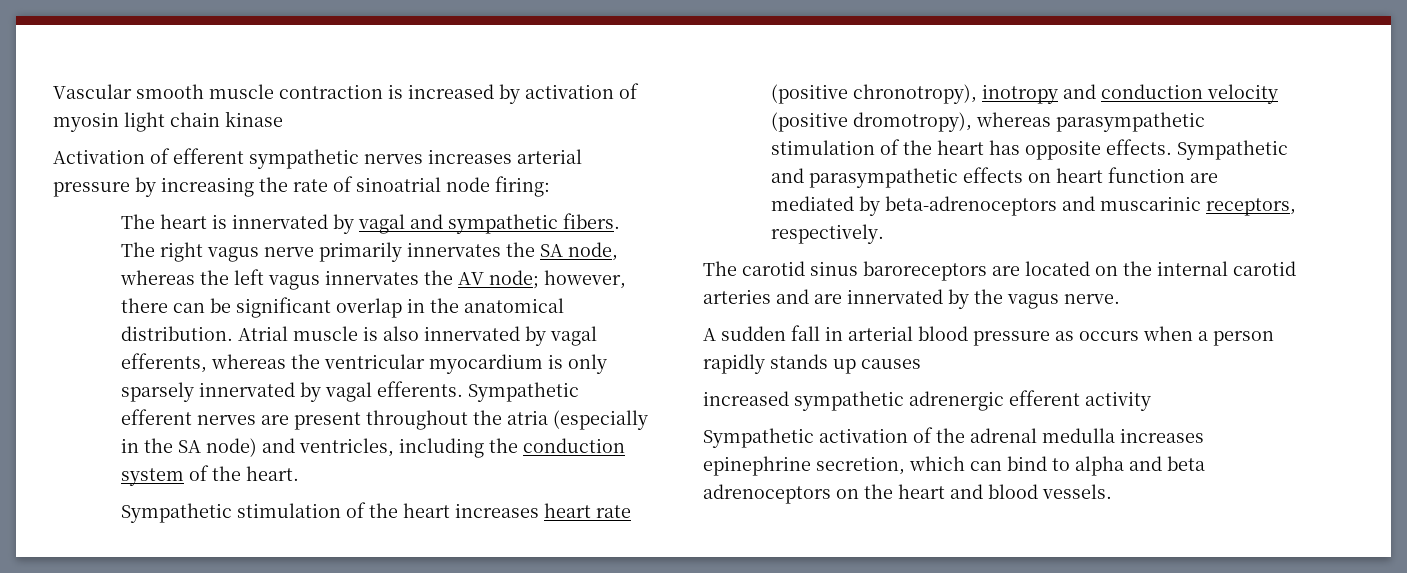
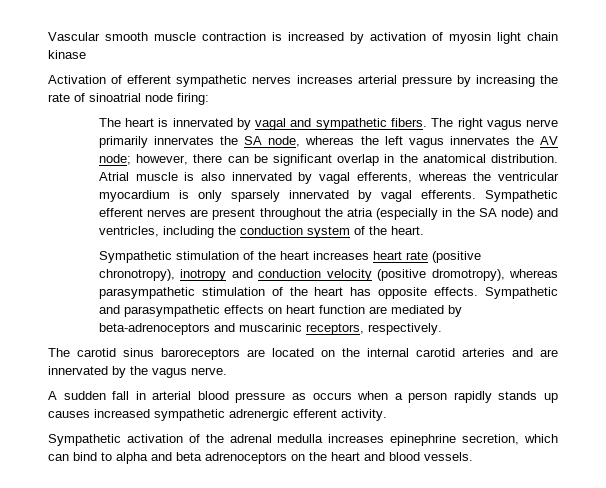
- A sudden fall in arterial blood pressure as occurs when a person rapidly stands up causes
- increased sympathetic adrenergic efferent activity
+ A sudden fall in arterial blood pressure as occurs when a person rapidly stands up causes increased sympathetic adrenergic efferent activity.

